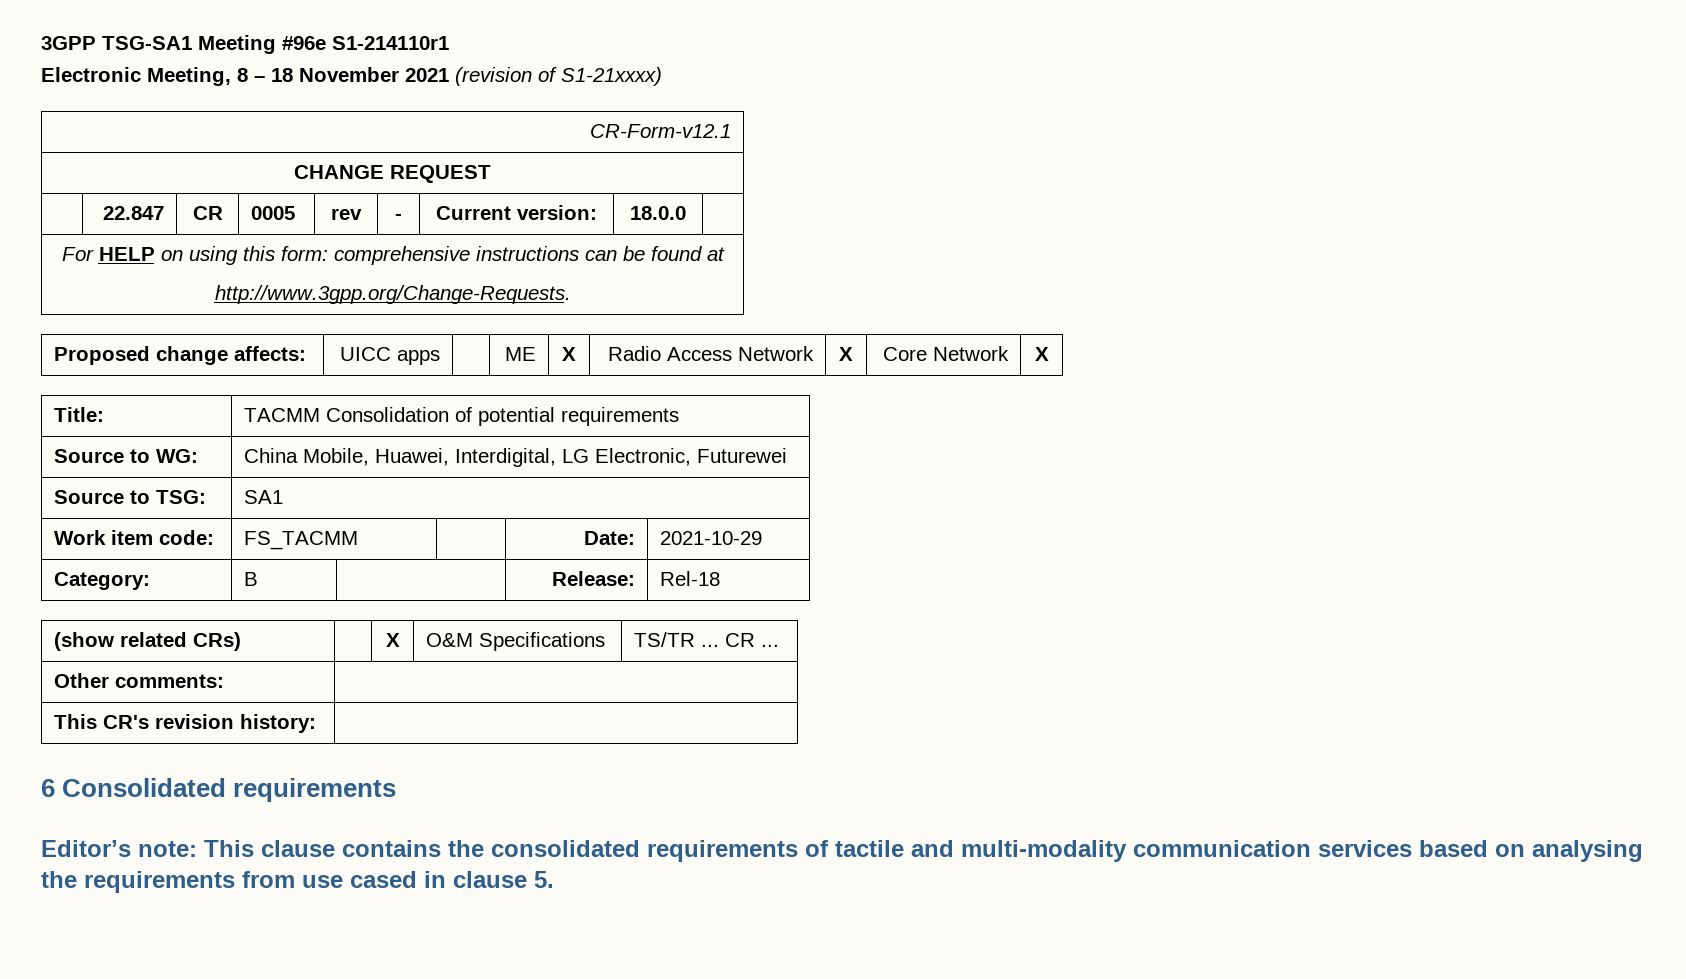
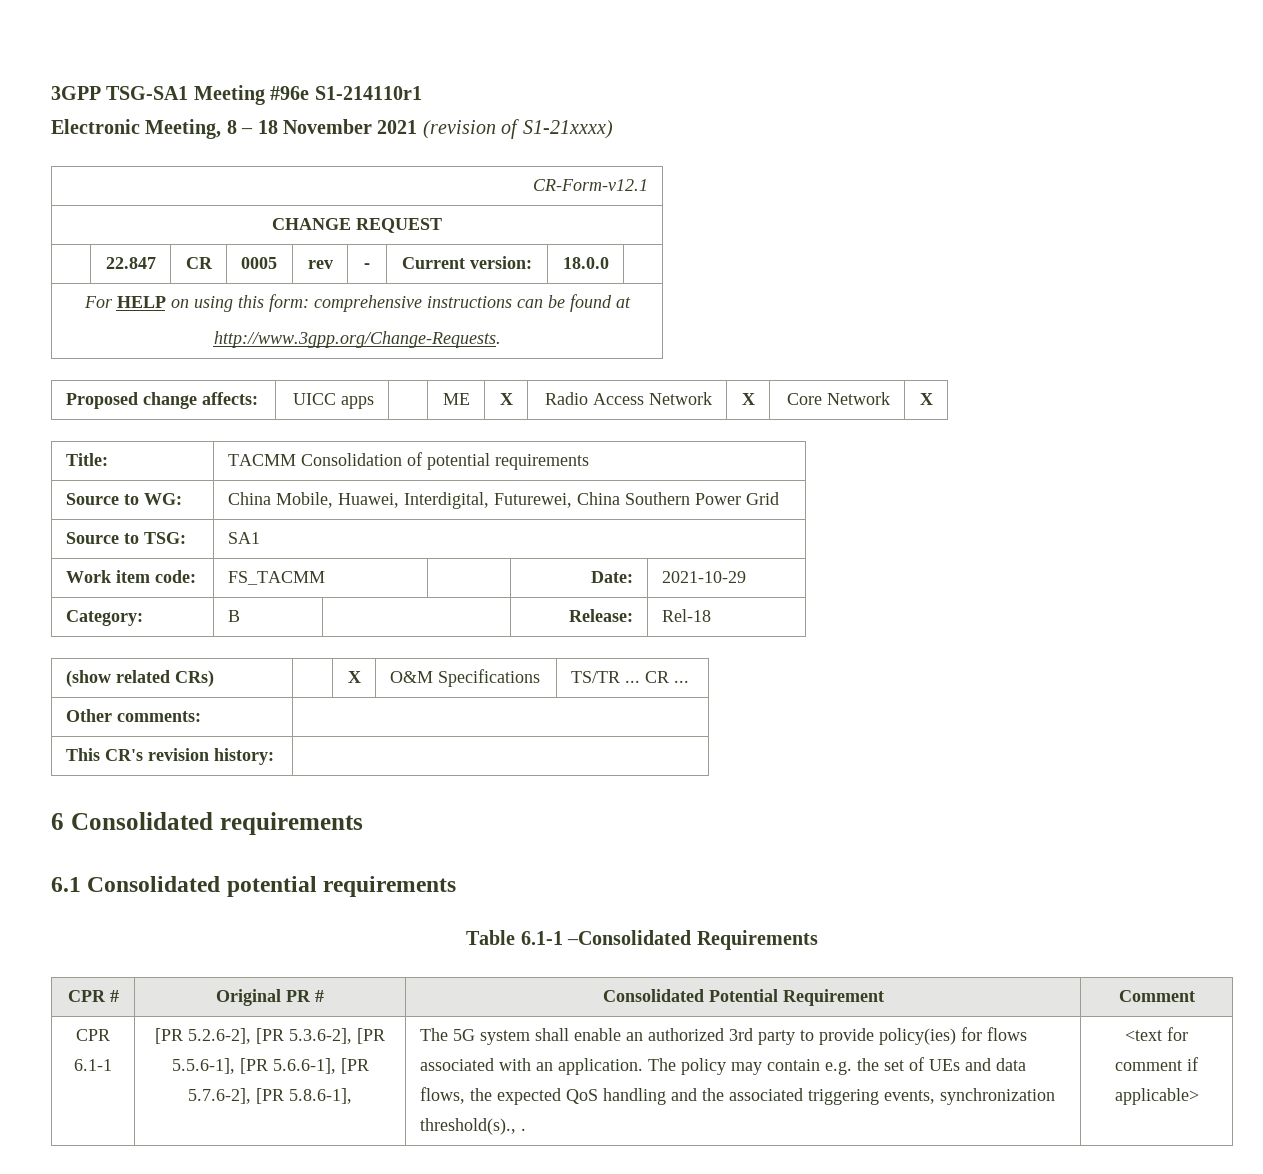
- Source to WG: | China Mobile, Huawei, Interdigital, LG Electronic, Futurewei
+ Source to WG: | China Mobile, Huawei, Interdigital, Futurewei, China Southern Power Grid
- Editor’s note: This clause contains the consolidated requirements of tactile and multi-modality communication services based on analysing the requirements from use cased in clause 5.
+ 6.1 Consolidated potential requirements
+ Table 6.1-1 –Consolidated Requirements
+ CPR # | Original PR # | Consolidated Potential Requirement | Comment
+ CPR 6.1-1 | [PR 5.2.6-2], [PR 5.3.6-2], [PR 5.5.6-1], [PR 5.6.6-1], [PR 5.7.6-2], [PR 5.8.6-1], | The 5G system shall enable an authorized 3rd party to provide policy(ies) for flows associated with an application. The policy may contain e.g. the set of UEs and data flows, the expected QoS handling and the associated triggering events, synchronization threshold(s)., . | <text for comment if applicable>

